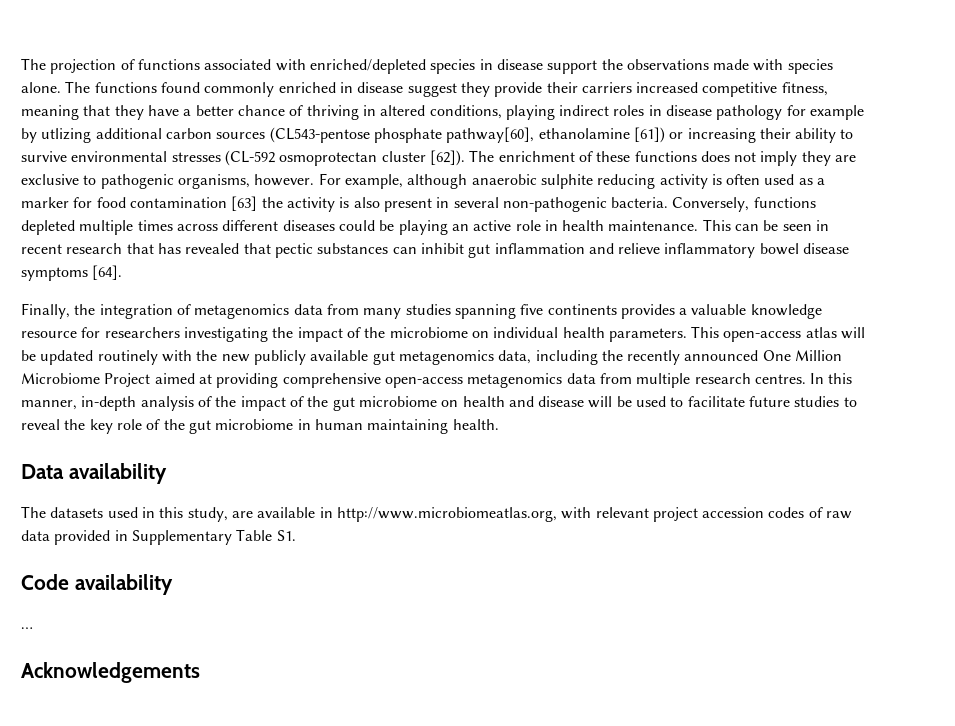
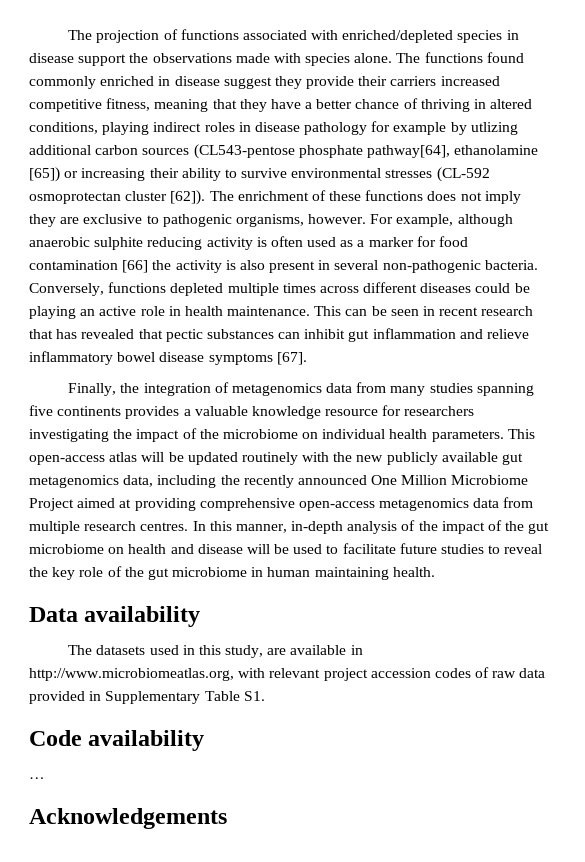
- The functions found commonly enriched in disease suggest they provide their carriers increased competitive fitness, meaning that they have a better chance of thriving in altered conditions, playing indirect roles in disease pathology for example by utlizing additional carbon sources (CL543-pentose phosphate pathway[60], ethanolamine [61]) or increasing their ability to survive environmental stresses (CL-592 osmoprotectan cluster [62]).
+ The functions found commonly enriched in disease suggest they provide their carriers increased competitive fitness, meaning that they have a better chance of thriving in altered conditions, playing indirect roles in disease pathology for example by utlizing additional carbon sources (CL543-pentose phosphate pathway[64], ethanolamine [65]) or increasing their ability to survive environmental stresses (CL-592 osmoprotectan cluster [62]).
- For example, although anaerobic sulphite reducing activity is often used as a marker for food contamination [63] the activity is also present in several non-pathogenic bacteria.
+ For example, although anaerobic sulphite reducing activity is often used as a marker for food contamination [66] the activity is also present in several non-pathogenic bacteria.
- This can be seen in recent research that has revealed that pectic substances can inhibit gut inflammation and relieve inflammatory bowel disease symptoms [64].
+ This can be seen in recent research that has revealed that pectic substances can inhibit gut inflammation and relieve inflammatory bowel disease symptoms [67].

